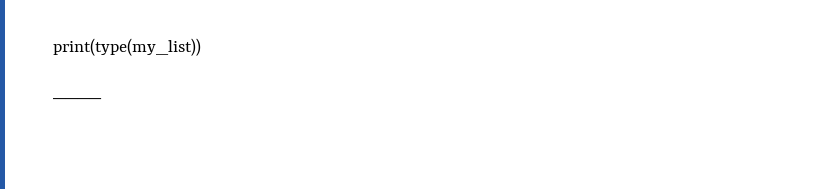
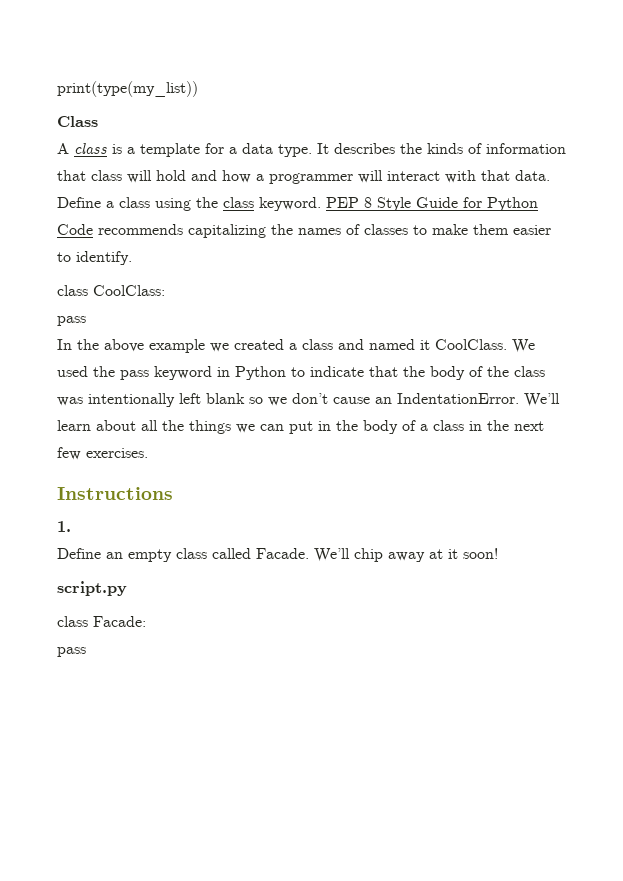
- ____
+ Class
+ A class is a template for a data type. It describes the kinds of information that class will hold and how a programmer will interact with that data. Define a class using the class keyword. PEP 8 Style Guide for Python Code recommends capitalizing the names of classes to make them easier to identify.
+ class CoolClass:
+ pass
+ In the above example we created a class and named it CoolClass. We used the pass keyword in Python to indicate that the body of the class was intentionally left blank so we don’t cause an IndentationError. We’ll learn about all the things we can put in the body of a class in the next few exercises.
+ Instructions
+ 1.
+ Define an empty class called Facade. We’ll chip away at it soon!
+ script.py
+ class Facade:
+ pass

